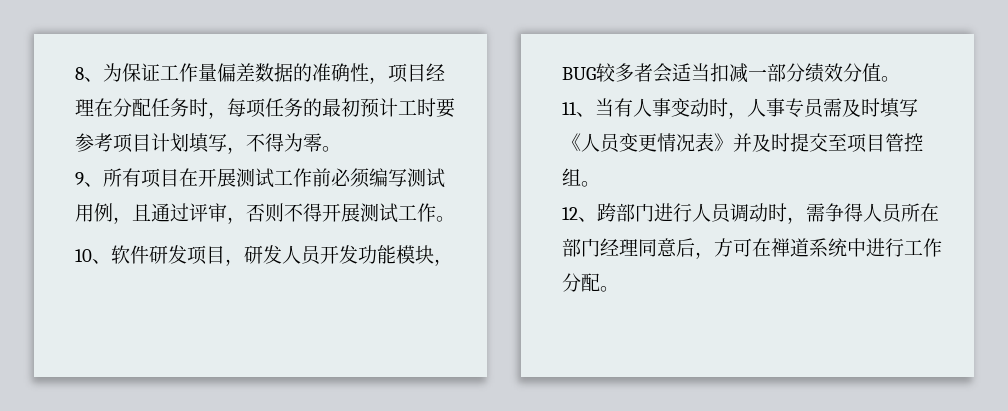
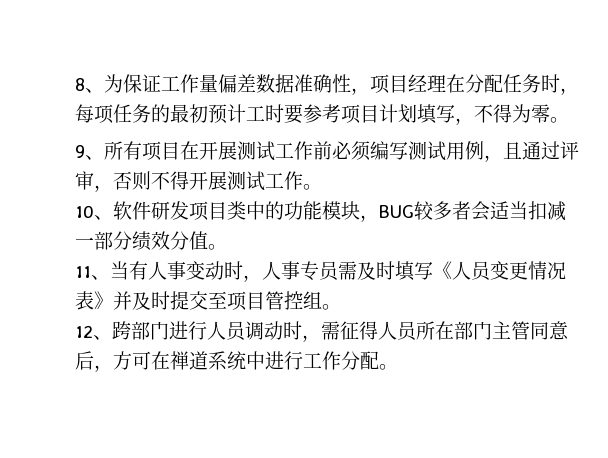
- 8、为保证工作量偏差数据的准确性，项目经理在分配任务时，每项任务的最初预计工时要参考项目计划填写，不得为零。
+ 8、为保证工作量偏差数据准确性，项目经理在分配任务时，每项任务的最初预计工时要参考项目计划填写，不得为零。
- 10、软件研发项目，研发人员开发功能模块，BUG较多者会适当扣减一部分绩效分值。
+ 10、软件研发项目类中的功能模块，BUG较多者会适当扣减一部分绩效分值。
- 12、跨部门进行人员调动时，需争得人员所在部门经理同意后，方可在禅道系统中进行工作分配。
+ 12、跨部门进行人员调动时，需征得人员所在部门主管同意后，方可在禅道系统中进行工作分配。

